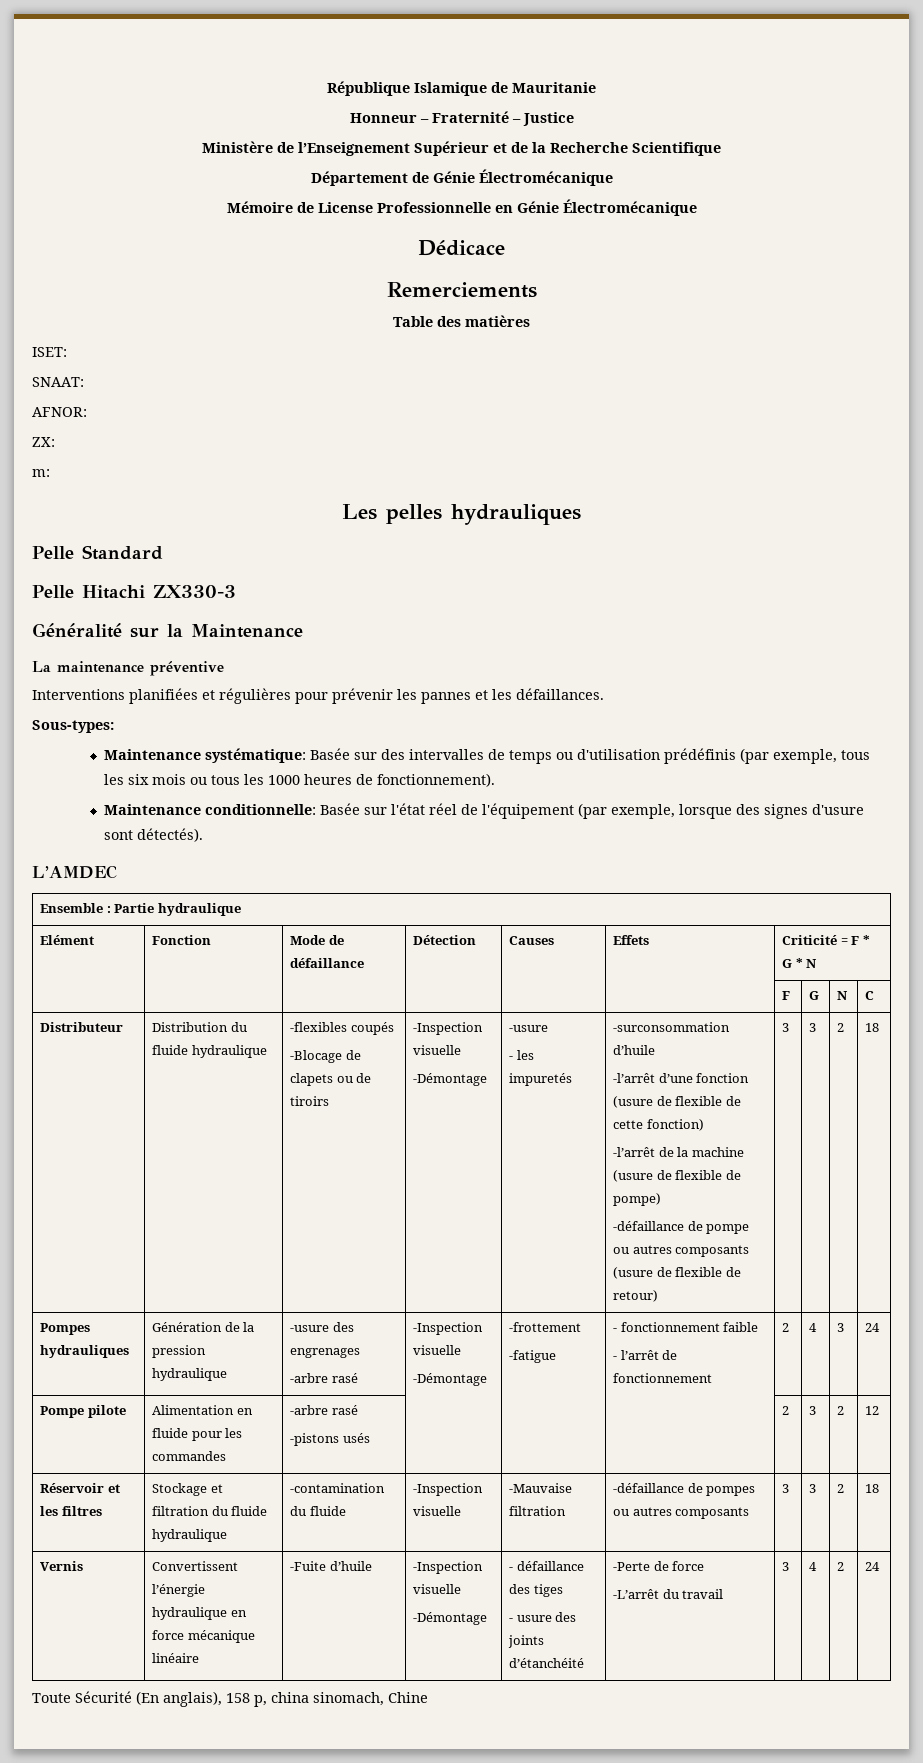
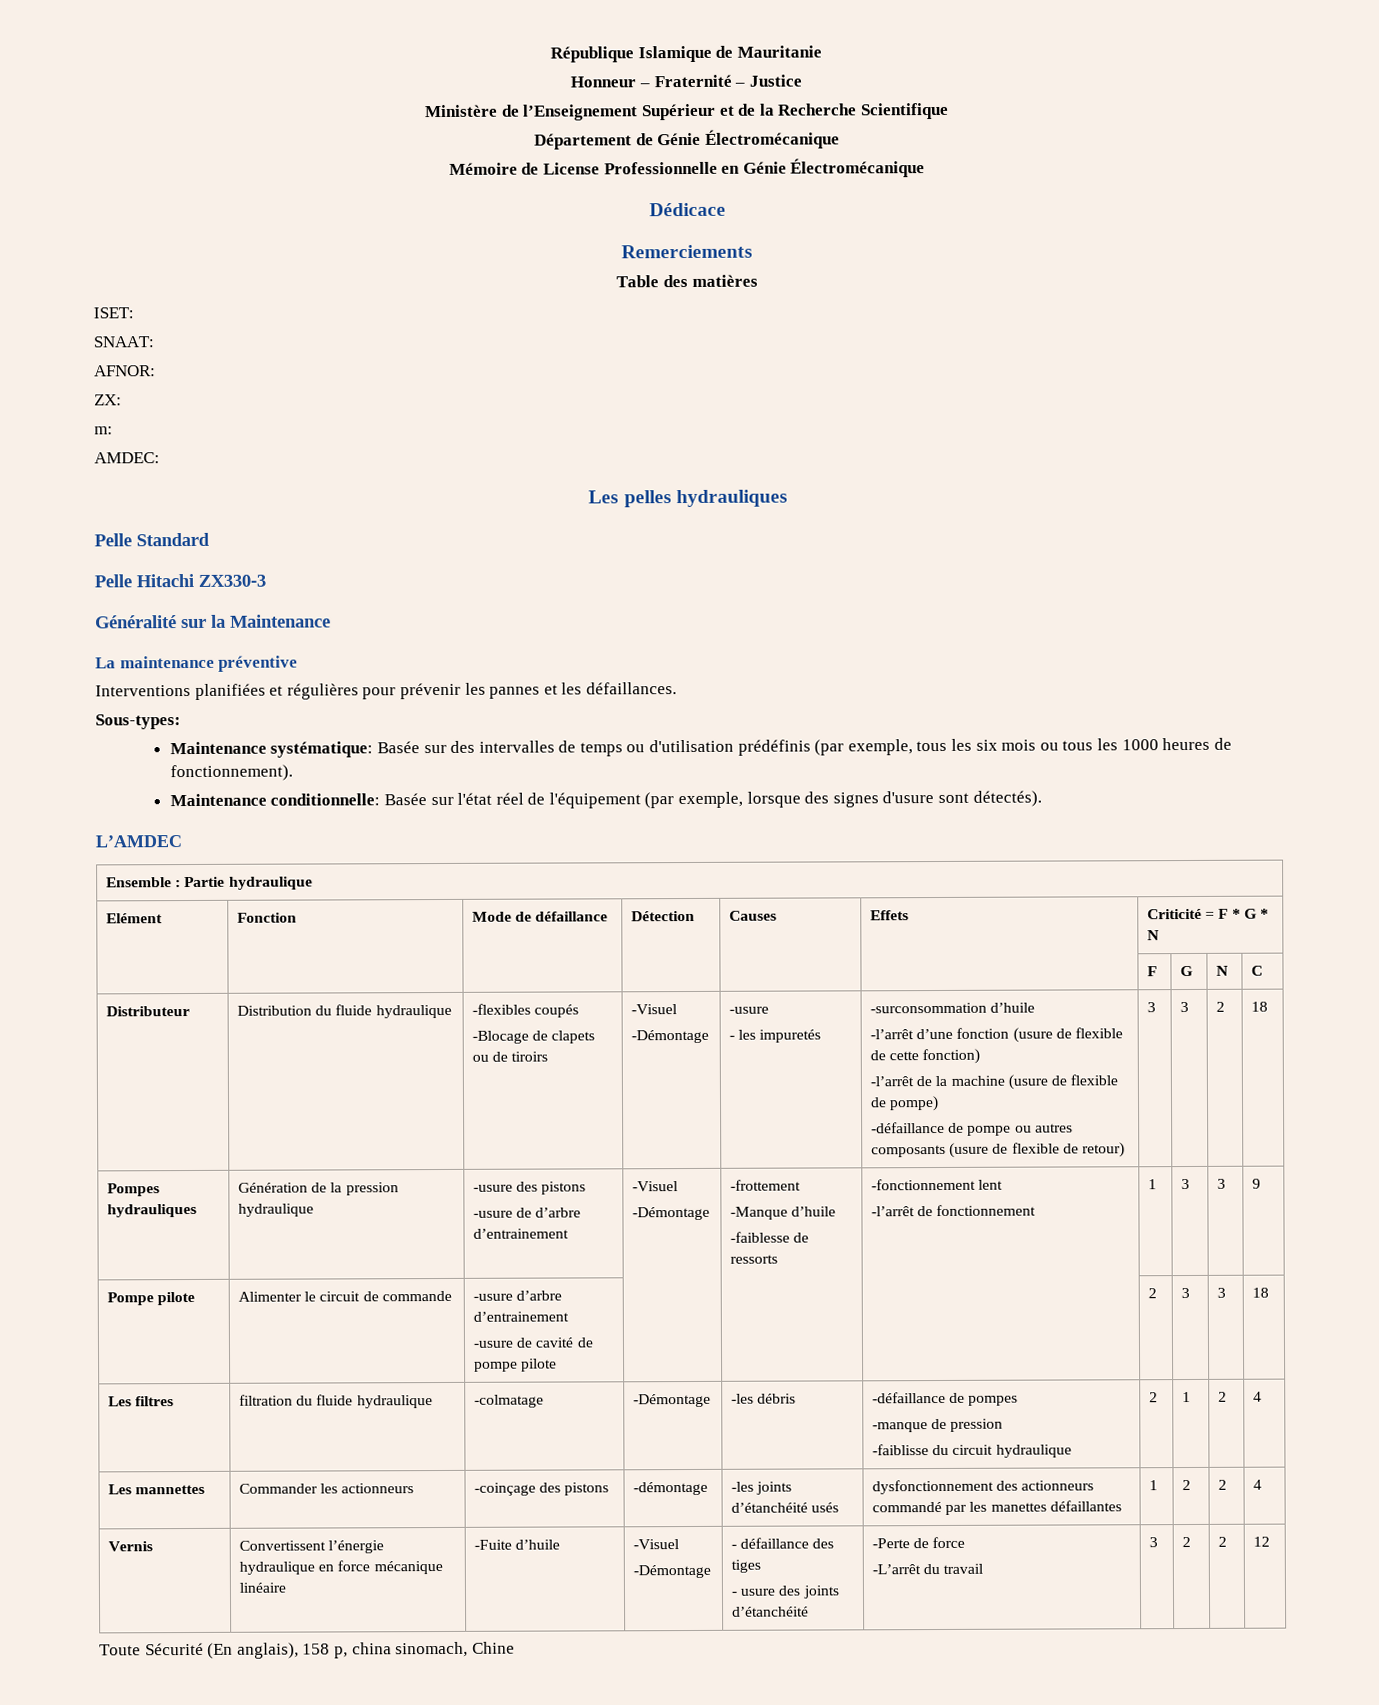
+ AMDEC:
- -Blocage de clapets ou de tiroirs | -Inspection visuelle
+ -Blocage de clapets ou de tiroirs | -Visuel
- Pompes hydrauliques | Génération de la pression hydraulique | -usure des engrenages
- -arbre rasé | -Inspection visuelle
+ Pompes hydrauliques | Génération de la pression hydraulique | -usure des pistons
+ -usure de d’arbre d’entrainement | -Visuel
  -Démontage | -frottement
- -fatigue | - fonctionnement faible
- - l’arrêt de fonctionnement | 2 | 4 | 3 | 24
+ -Manque d’huile
+ -faiblesse de ressorts | -fonctionnement lent
+ -l’arrêt de fonctionnement | 1 | 3 | 3 | 9
- Pompe pilote | Alimentation en fluide pour les commandes | -arbre rasé
- -pistons usés | | | | 2 | 3 | 2 | 12
- Réservoir et les filtres | Stockage et filtration du fluide hydraulique | -contamination du fluide | -Inspection visuelle | -Mauvaise filtration | -défaillance de pompes ou autres composants | 3 | 3 | 2 | 18
+ Pompe pilote | Alimenter le circuit de commande | -usure d’arbre d’entrainement
+ -usure de cavité de pompe pilote | | | | 2 | 3 | 3 | 18
+ Les filtres | filtration du fluide hydraulique | -colmatage | -Démontage | -les débris | -défaillance de pompes
+ -manque de pression
+ -faiblisse du circuit hydraulique | 2 | 1 | 2 | 4
+ Les mannettes | Commander les actionneurs | -coinçage des pistons | -démontage | -les joints d’étanchéité usés | dysfonctionnement des actionneurs commandé par les manettes défaillantes | 1 | 2 | 2 | 4
- Vernis | Convertissent l’énergie hydraulique en force mécanique linéaire | -Fuite d’huile | -Inspection visuelle
+ Vernis | Convertissent l’énergie hydraulique en force mécanique linéaire | -Fuite d’huile | -Visuel
  -Démontage | - défaillance des tiges
  - usure des joints d’étanchéité | -Perte de force
- -L’arrêt du travail | 3 | 4 | 2 | 24
+ -L’arrêt du travail | 3 | 2 | 2 | 12

